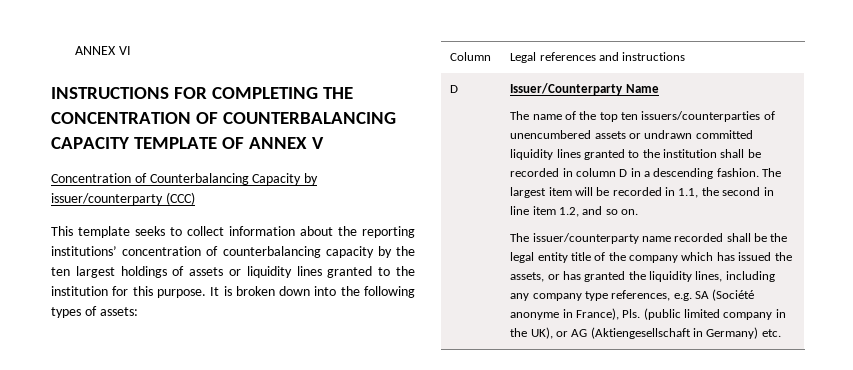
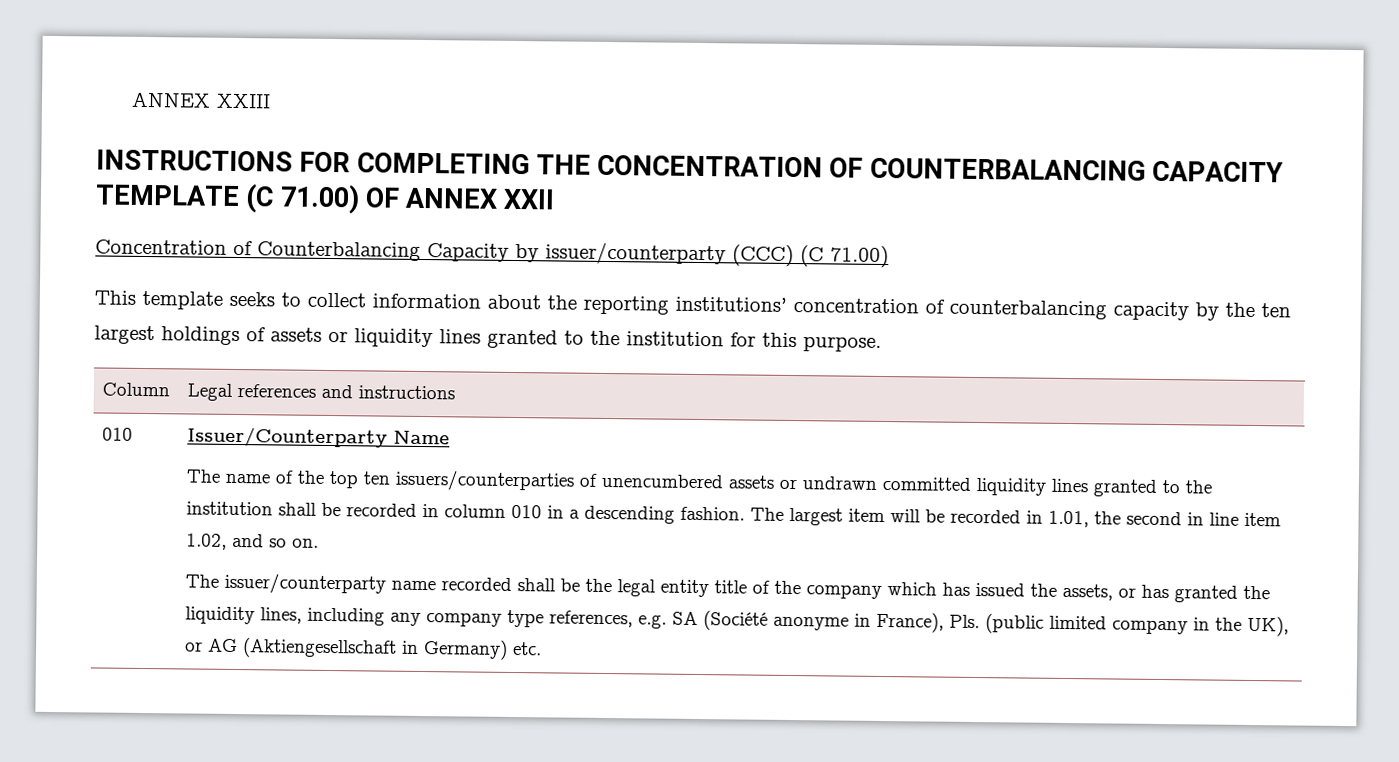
- ANNEX VI
+ ANNEX XXIII
- INSTRUCTIONS FOR COMPLETING THE CONCENTRATION OF COUNTERBALANCING CAPACITY TEMPLATE OF ANNEX V
+ INSTRUCTIONS FOR COMPLETING THE CONCENTRATION OF COUNTERBALANCING CAPACITY TEMPLATE (C 71.00) OF ANNEX XXII
- Concentration of Counterbalancing Capacity by issuer/counterparty (CCC)
+ Concentration of Counterbalancing Capacity by issuer/counterparty (CCC) (C 71.00)
- It is broken down into the following types of assets:
  Column | Legal references and instructions
- D
+ 010
- The name of the top ten issuers/counterparties of unencumbered assets or undrawn committed liquidity lines granted to the institution shall be recorded in column D in a descending fashion.
+ The name of the top ten issuers/counterparties of unencumbered assets or undrawn committed liquidity lines granted to the institution shall be recorded in column 010 in a descending fashion.
- The largest item will be recorded in 1.1, the second in line item 1.2, and so on.
+ The largest item will be recorded in 1.01, the second in line item 1.02, and so on.

